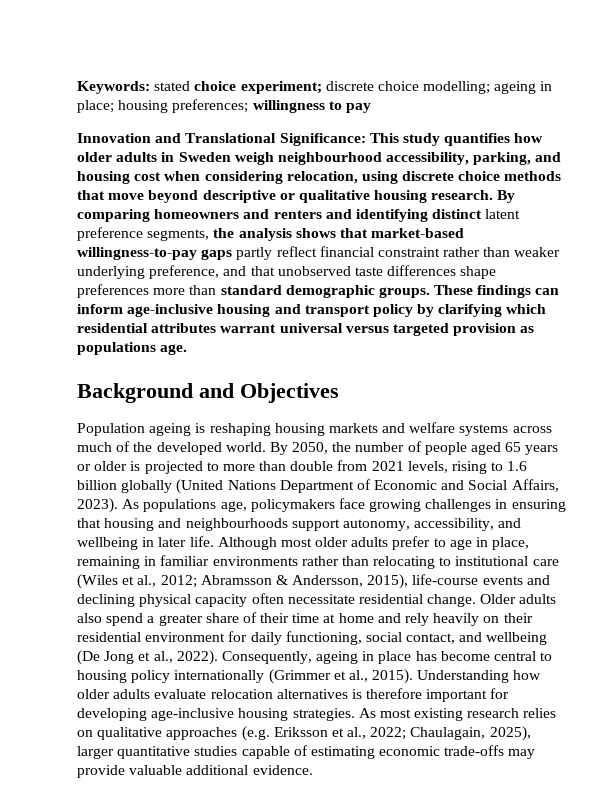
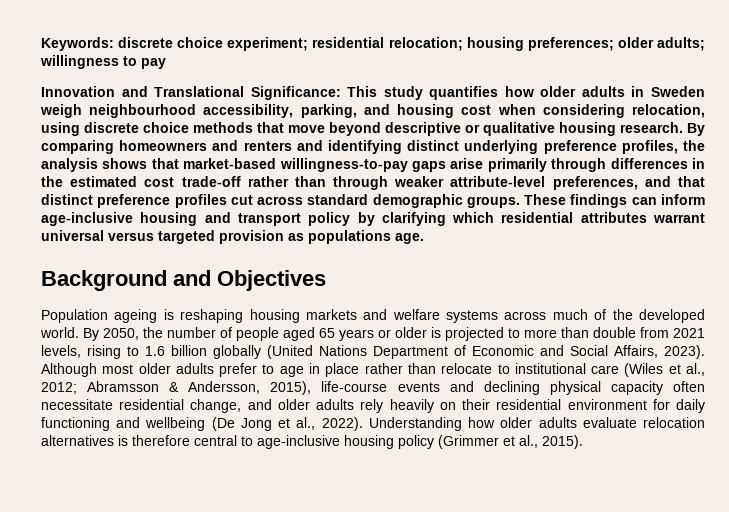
- Keywords: stated choice experiment; discrete choice modelling; ageing in place; housing preferences; willingness to pay
+ Keywords: discrete choice experiment; residential relocation; housing preferences; older adults; willingness to pay
- By comparing homeowners and renters and identifying distinct latent preference segments, the analysis shows that market-based willingness-to-pay gaps partly reflect financial constraint rather than weaker underlying preference, and that unobserved taste differences shape preferences more than standard demographic groups.
+ By comparing homeowners and renters and identifying distinct underlying preference profiles, the analysis shows that market-based willingness-to-pay gaps arise primarily through differences in the estimated cost trade-off rather than through weaker attribute-level preferences, and that distinct preference profiles cut across standard demographic groups.
- As populations age, policymakers face growing challenges in ensuring that housing and neighbourhoods support autonomy, accessibility, and wellbeing in later life.
- Although most older adults prefer to age in place, remaining in familiar environments rather than relocating to institutional care (Wiles et al., 2012; Abramsson & Andersson, 2015), life-course events and declining physical capacity often necessitate residential change. Older adults also spend a greater share of their time at home and rely heavily on their residential environment for daily functioning, social contact, and wellbeing (De Jong et al., 2022).
+ Although most older adults prefer to age in place rather than relocate to institutional care (Wiles et al., 2012; Abramsson & Andersson, 2015), life-course events and declining physical capacity often necessitate residential change, and older adults rely heavily on their residential environment for daily functioning and wellbeing (De Jong et al., 2022).
- Consequently, ageing in place has become central to housing policy internationally (Grimmer et al., 2015).
- Understanding how older adults evaluate relocation alternatives is therefore important for developing age-inclusive housing strategies. As most existing research relies on qualitative approaches (e.g. Eriksson et al., 2022; Chaulagain, 2025), larger quantitative studies capable of estimating economic trade-offs may provide valuable additional evidence.
+ Understanding how older adults evaluate relocation alternatives is therefore central to age-inclusive housing policy (Grimmer et al., 2015).

